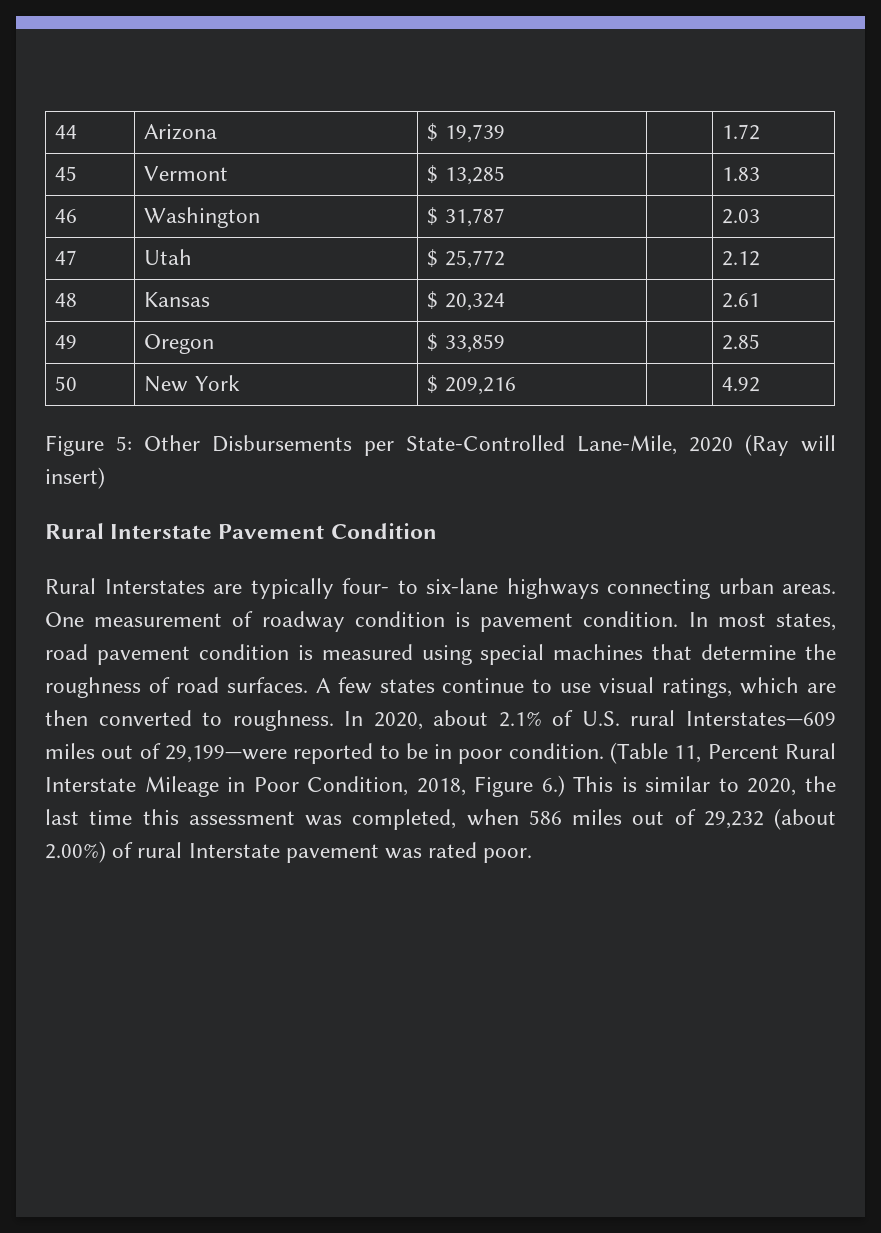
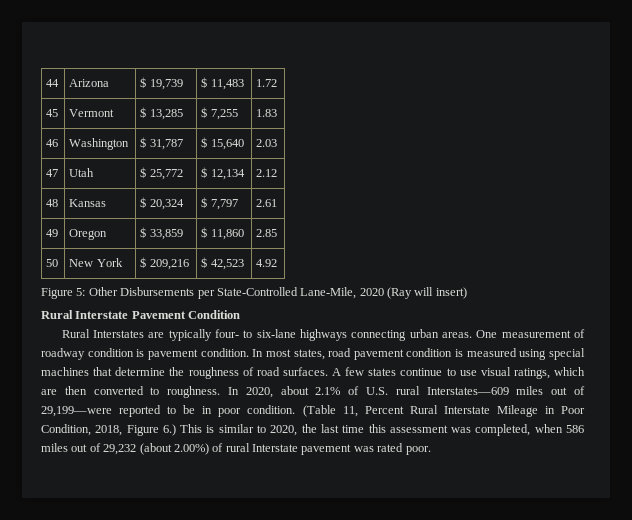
- 44 | Arizona | $ 19,739 | | 1.72
+ 44 | Arizona | $ 19,739 | $ 11,483 | 1.72
- 45 | Vermont | $ 13,285 | | 1.83
+ 45 | Vermont | $ 13,285 | $ 7,255 | 1.83
- 46 | Washington | $ 31,787 | | 2.03
+ 46 | Washington | $ 31,787 | $ 15,640 | 2.03
- 47 | Utah | $ 25,772 | | 2.12
+ 47 | Utah | $ 25,772 | $ 12,134 | 2.12
- 48 | Kansas | $ 20,324 | | 2.61
+ 48 | Kansas | $ 20,324 | $ 7,797 | 2.61
- 49 | Oregon | $ 33,859 | | 2.85
+ 49 | Oregon | $ 33,859 | $ 11,860 | 2.85
- 50 | New York | $ 209,216 | | 4.92
+ 50 | New York | $ 209,216 | $ 42,523 | 4.92

